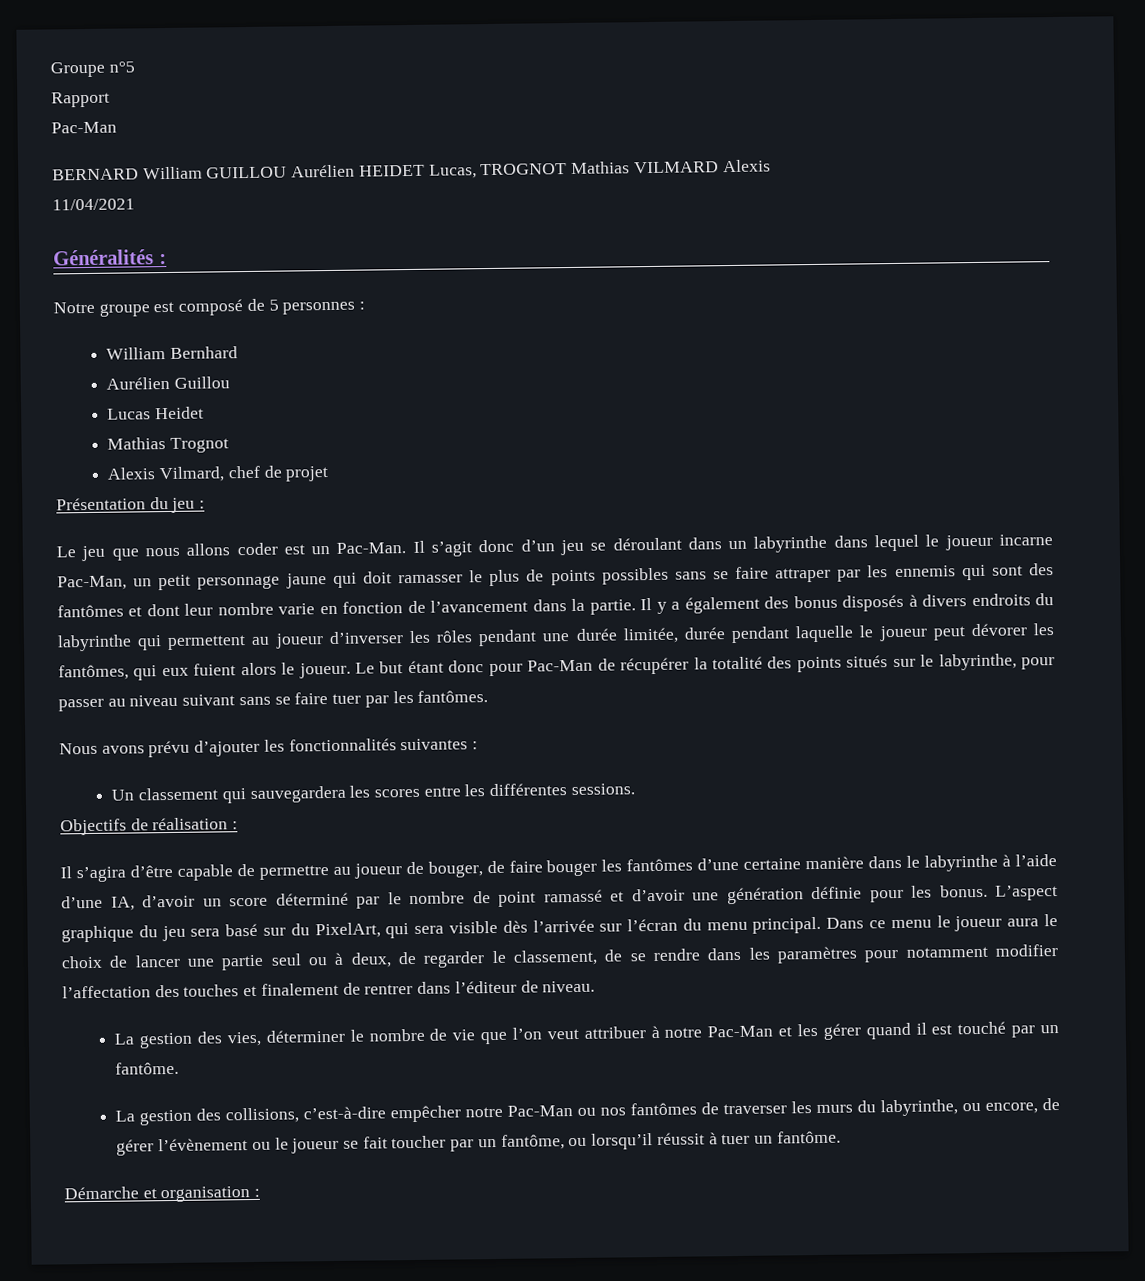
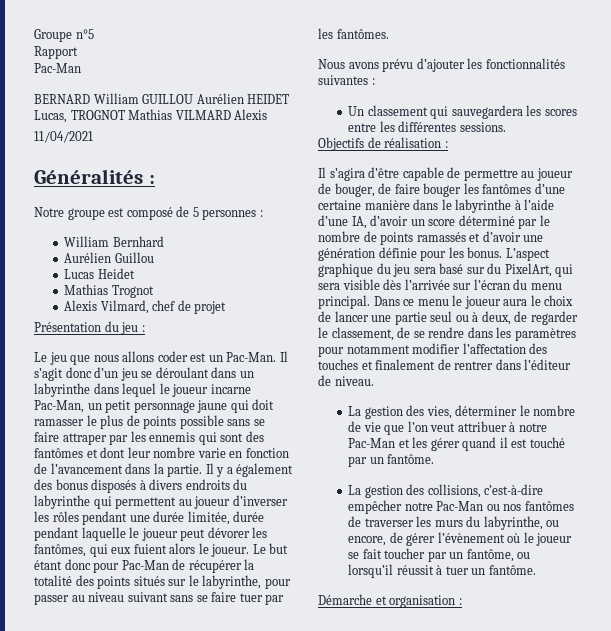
- Il s’agit donc d’un jeu se déroulant dans un labyrinthe dans lequel le joueur incarne Pac-Man, un petit personnage jaune qui doit ramasser le plus de points possibles sans se faire attraper par les ennemis qui sont des fantômes et dont leur nombre varie en fonction de l’avancement dans la partie.
+ Il s’agit donc d’un jeu se déroulant dans un labyrinthe dans lequel le joueur incarne Pac-Man, un petit personnage jaune qui doit ramasser le plus de points possible sans se faire attraper par les ennemis qui sont des fantômes et dont leur nombre varie en fonction de l’avancement dans la partie.
- Il s’agira d’être capable de permettre au joueur de bouger, de faire bouger les fantômes d’une certaine manière dans le labyrinthe à l’aide d’une IA, d’avoir un score déterminé par le nombre de point ramassé et d’avoir une génération définie pour les bonus.
+ Il s’agira d’être capable de permettre au joueur de bouger, de faire bouger les fantômes d’une certaine manière dans le labyrinthe à l’aide d’une IA, d’avoir un score déterminé par le nombre de points ramassés et d’avoir une génération définie pour les bonus.
- La gestion des collisions, c’est-à-dire empêcher notre Pac-Man ou nos fantômes de traverser les murs du labyrinthe, ou encore, de gérer l’évènement ou le joueur se fait toucher par un fantôme, ou lorsqu’il réussit à tuer un fantôme.
+ La gestion des collisions, c’est-à-dire empêcher notre Pac-Man ou nos fantômes de traverser les murs du labyrinthe, ou encore, de gérer l’évènement où le joueur se fait toucher par un fantôme, ou lorsqu’il réussit à tuer un fantôme.

